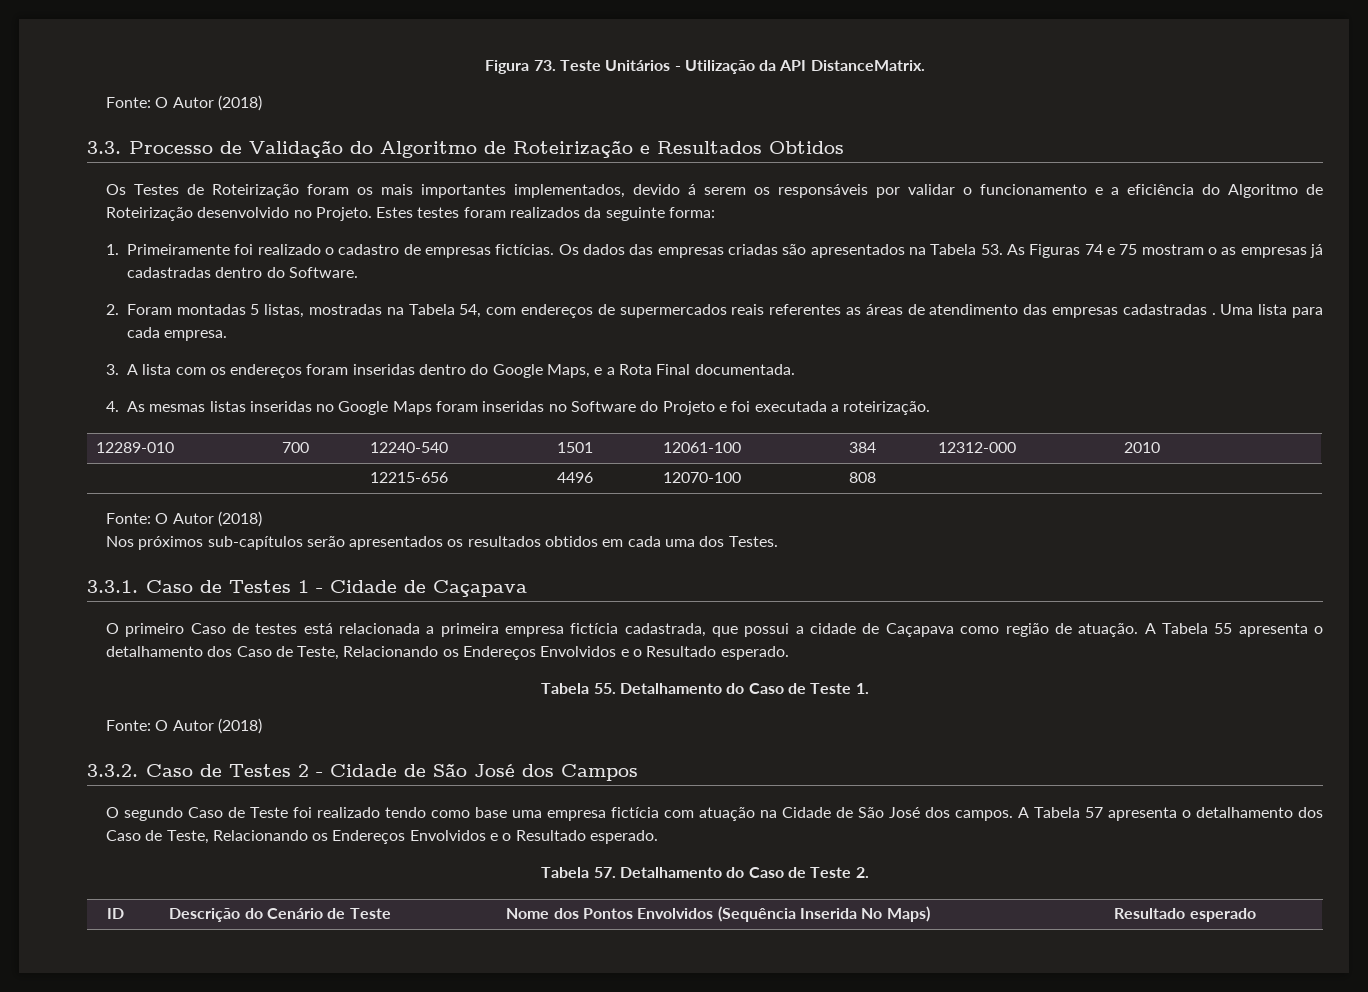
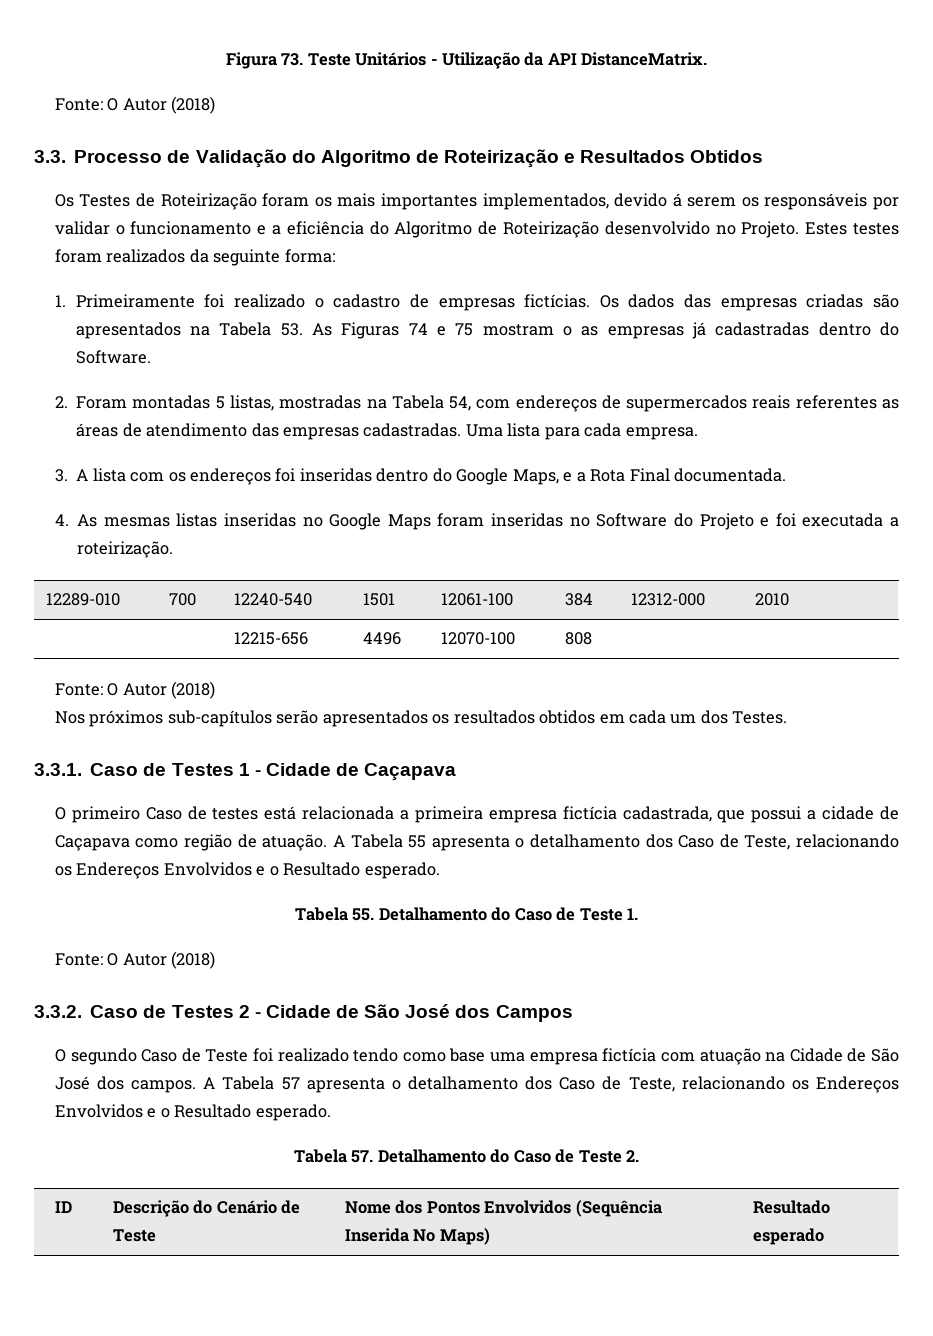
- 2. Foram montadas 5 listas, mostradas na Tabela 54, com endereços de supermercados reais referentes as áreas de atendimento das empresas cadastradas .
+ 2. Foram montadas 5 listas, mostradas na Tabela 54, com endereços de supermercados reais referentes as áreas de atendimento das empresas cadastradas.
- 3. A lista com os endereços foram inseridas dentro do Google Maps, e a Rota Final documentada.
+ 3. A lista com os endereços foi inseridas dentro do Google Maps, e a Rota Final documentada.
- Nos próximos sub-capítulos serão apresentados os resultados obtidos em cada uma dos Testes.
+ Nos próximos sub-capítulos serão apresentados os resultados obtidos em cada um dos Testes.
- A Tabela 55 apresenta o detalhamento dos Caso de Teste, Relacionando os Endereços Envolvidos e o Resultado esperado.
+ A Tabela 55 apresenta o detalhamento dos Caso de Teste, relacionando os Endereços Envolvidos e o Resultado esperado.
- A Tabela 57 apresenta o detalhamento dos Caso de Teste, Relacionando os Endereços Envolvidos e o Resultado esperado.
+ A Tabela 57 apresenta o detalhamento dos Caso de Teste, relacionando os Endereços Envolvidos e o Resultado esperado.

